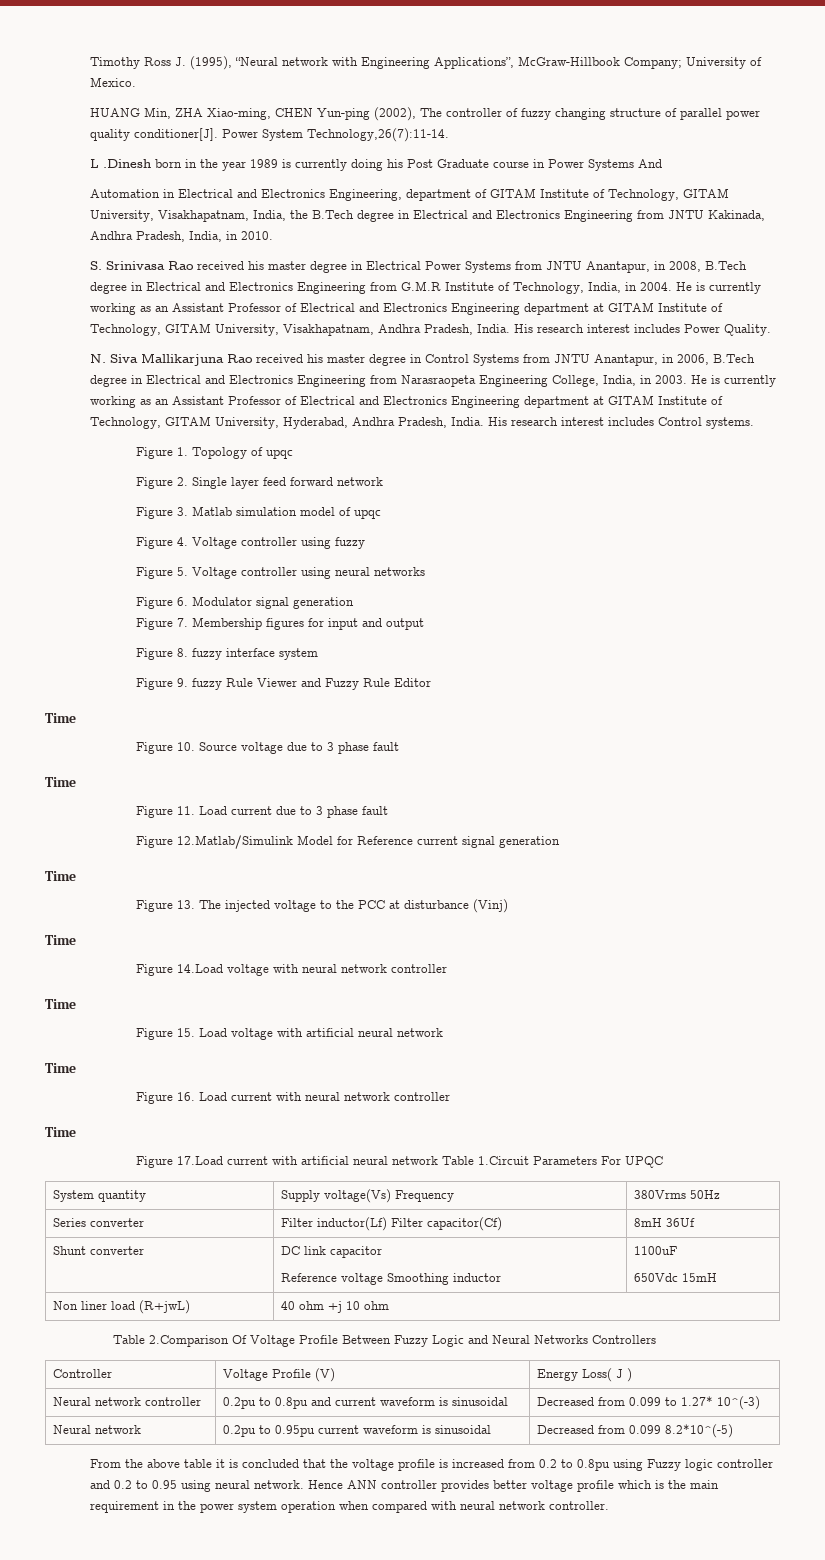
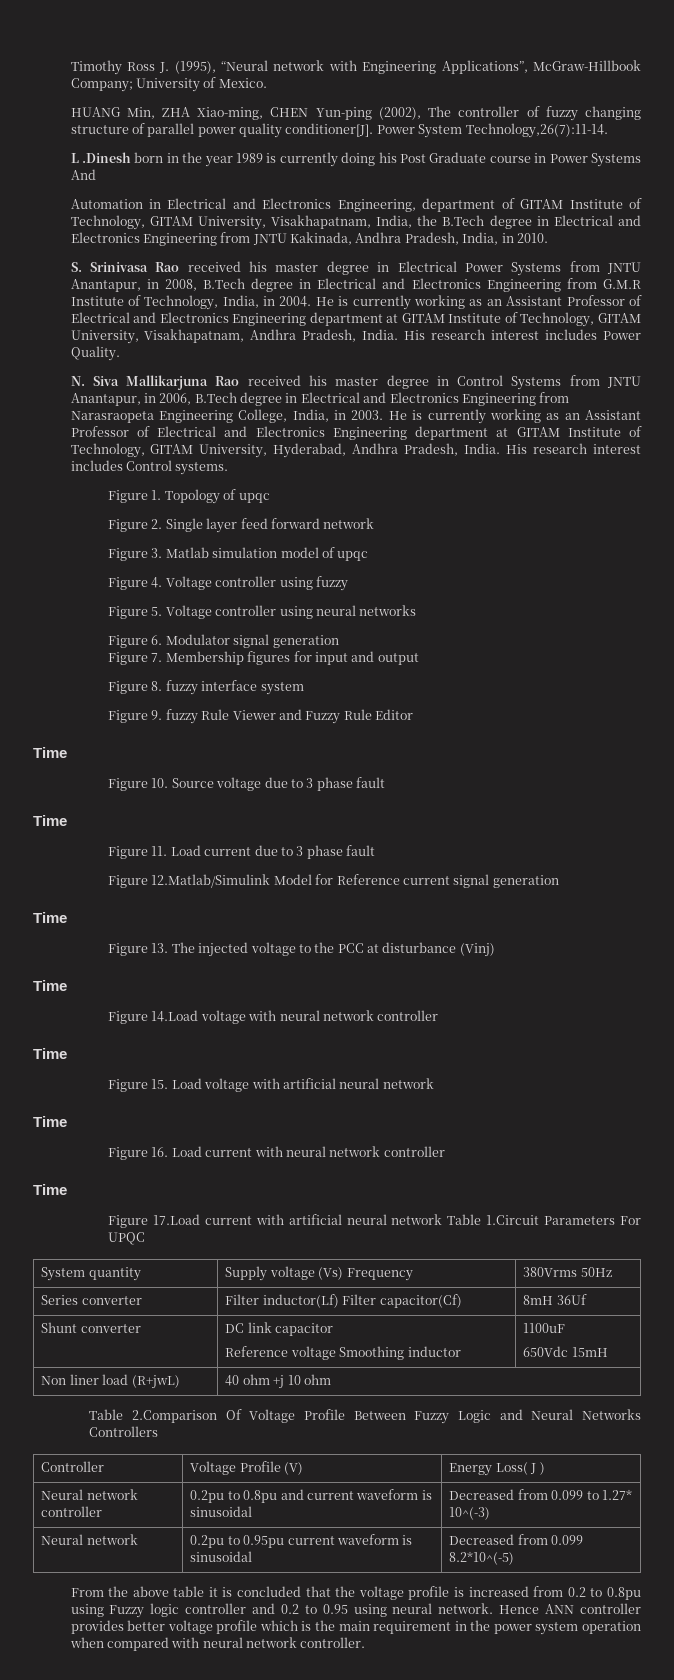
- System quantity | Supply voltage(Vs) Frequency | 380Vrms 50Hz
+ System quantity | Supply voltage (Vs) Frequency | 380Vrms 50Hz

